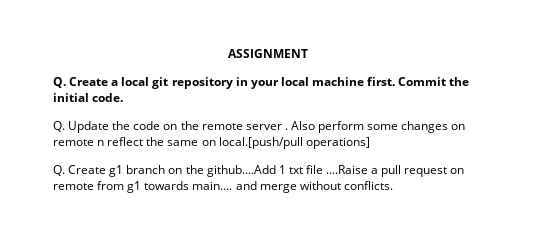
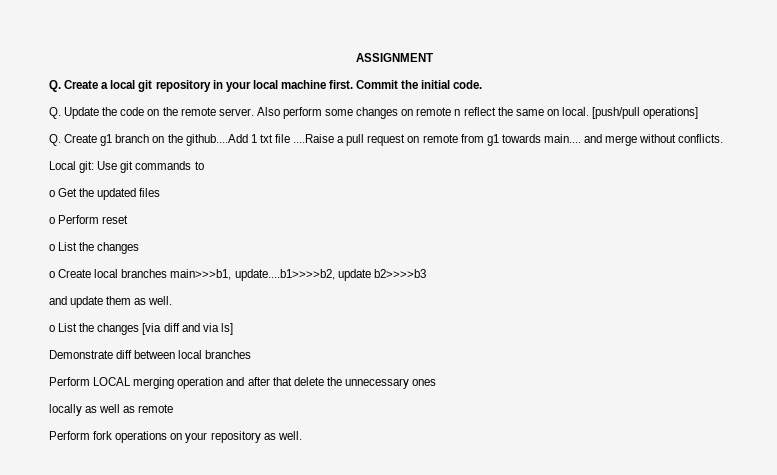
- Q. Update the code on the remote server .
+ Q. Update the code on the remote server.
- Also perform some changes on remote n reflect the same on local.[push/pull operations]
+ Also perform some changes on remote n reflect the same on local. [push/pull operations]
+ Local git: Use git commands to
+ o Get the updated files
+ o Perform reset
+ o List the changes
+ o Create local branches main>>>b1, update....b1>>>>b2, update b2>>>>b3
+ and update them as well.
+ o List the changes [via diff and via ls]
+ Demonstrate diff between local branches
+ Perform LOCAL merging operation and after that delete the unnecessary ones
+ locally as well as remote
+ Perform fork operations on your repository as well.

